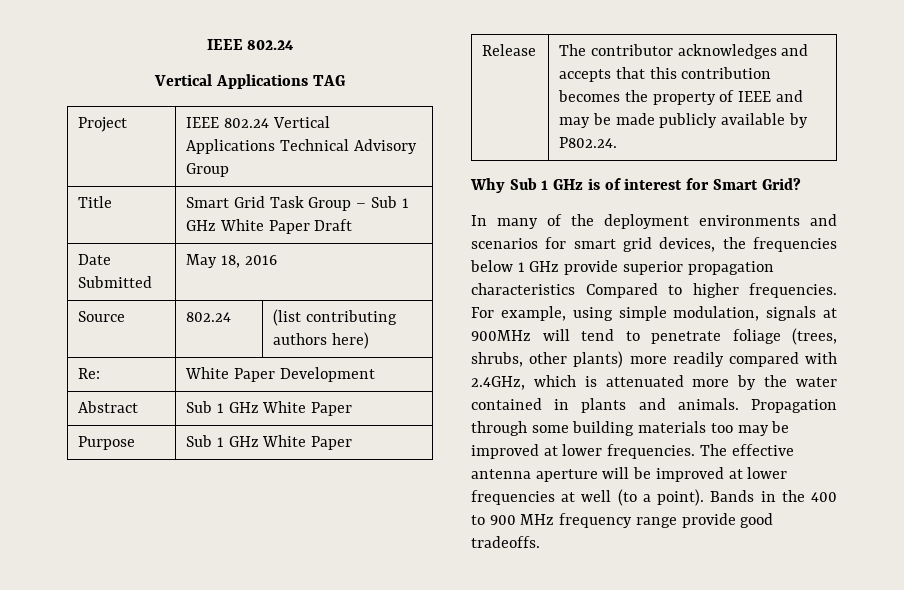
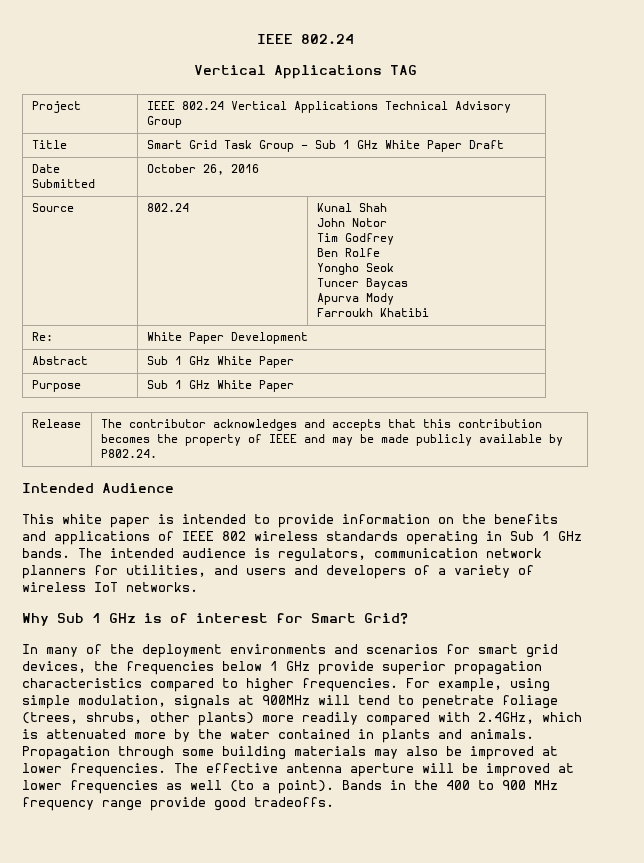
- Date Submitted | May 18, 2016
+ Date Submitted | October 26, 2016
- Source | 802.24 | (list contributing authors here)
+ Source | 802.24 | Kunal Shah
+ John Notor
+ Tim Godfrey
+ Ben Rolfe
+ Yongho Seok
+ Tuncer Baycas
+ Apurva Mody
+ Farroukh Khatibi
+ Intended Audience
+ This white paper is intended to provide information on the benefits and applications of IEEE 802 wireless standards operating in Sub 1 GHz bands. The intended audience is regulators, communication network planners for utilities, and users and developers of a variety of wireless IoT networks.
- In many of the deployment environments and scenarios for smart grid devices, the frequencies below 1 GHz provide superior propagation characteristics Compared to higher frequencies.
+ In many of the deployment environments and scenarios for smart grid devices, the frequencies below 1 GHz provide superior propagation characteristics compared to higher frequencies.
- Propagation through some building materials too may be improved at lower frequencies.
+ Propagation through some building materials may also be improved at lower frequencies.
- The effective antenna aperture will be improved at lower frequencies at well (to a point).
+ The effective antenna aperture will be improved at lower frequencies as well (to a point).

